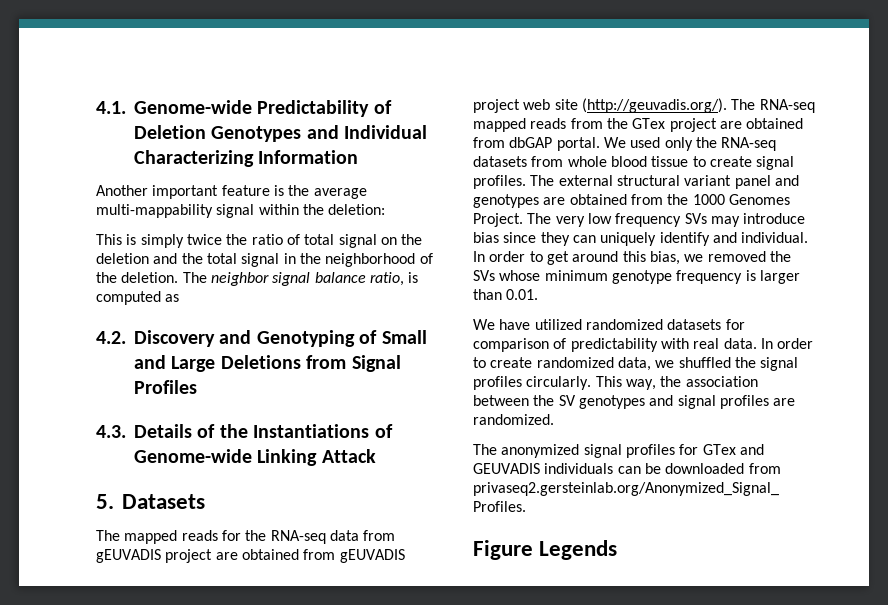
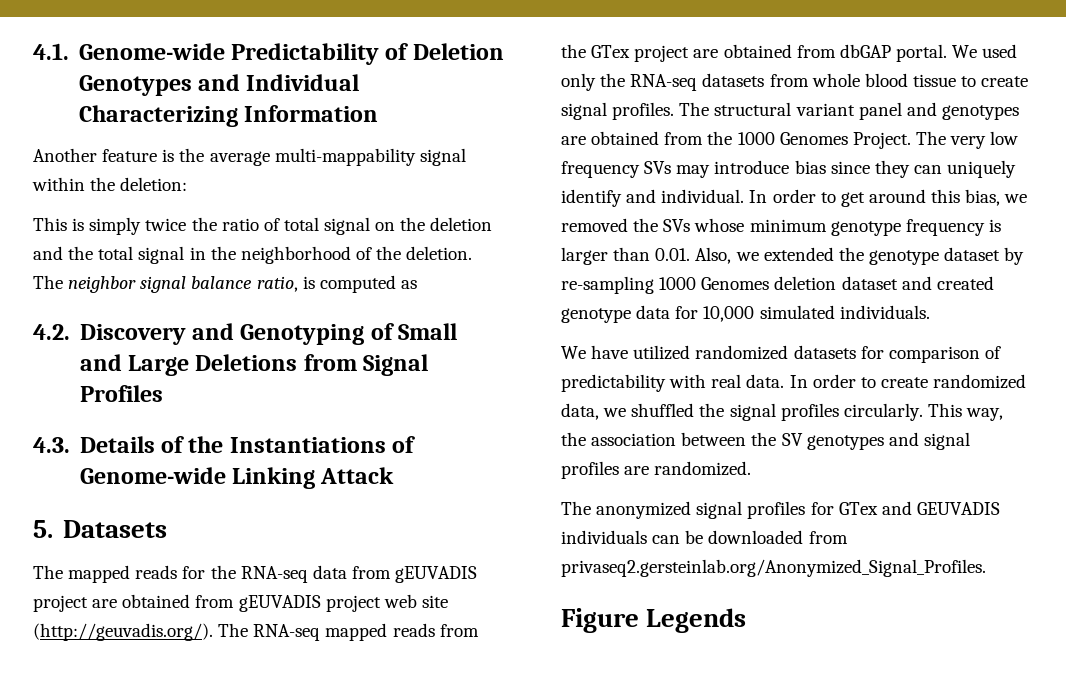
- Another important feature is the average multi-mappability signal within the deletion:
+ Another feature is the average multi-mappability signal within the deletion:
- The external structural variant panel and genotypes are obtained from the 1000 Genomes Project.
+ The structural variant panel and genotypes are obtained from the 1000 Genomes Project.
- In order to get around this bias, we removed the SVs whose minimum genotype frequency is larger than 0.01.
+ In order to get around this bias, we removed the SVs whose minimum genotype frequency is larger than 0.01. Also, we extended the genotype dataset by re-sampling 1000 Genomes deletion dataset and created genotype data for 10,000 simulated individuals.

